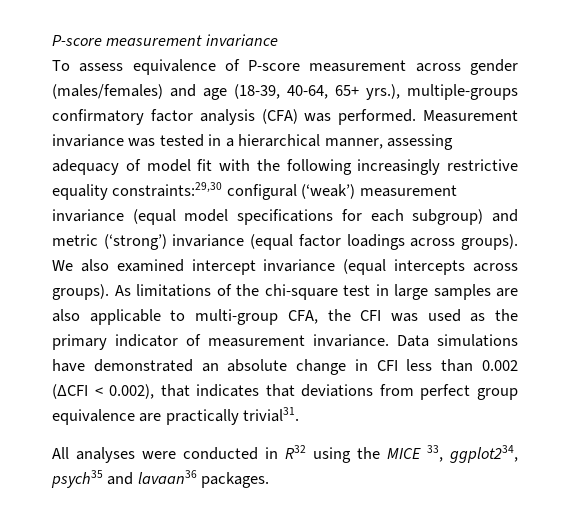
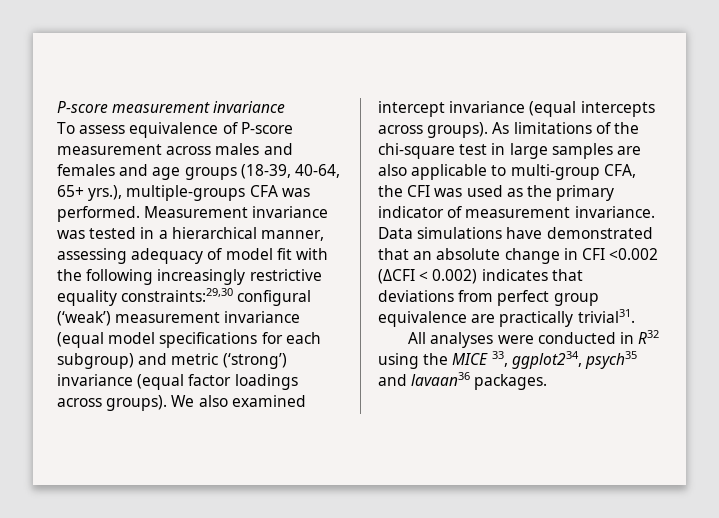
- To assess equivalence of P-score measurement across gender (males/females) and age (18-39, 40-64, 65+ yrs.), multiple-groups confirmatory factor analysis (CFA) was performed.
+ To assess equivalence of P-score measurement across males and females and age groups (18-39, 40-64, 65+ yrs.), multiple-groups CFA was performed.
- Data simulations have demonstrated an absolute change in CFI less than 0.002 (ΔCFI < 0.002), that indicates that deviations from perfect group equivalence are practically trivial31.
+ Data simulations have demonstrated that an absolute change in CFI <0.002 (ΔCFI < 0.002) indicates that deviations from perfect group equivalence are practically trivial31.

